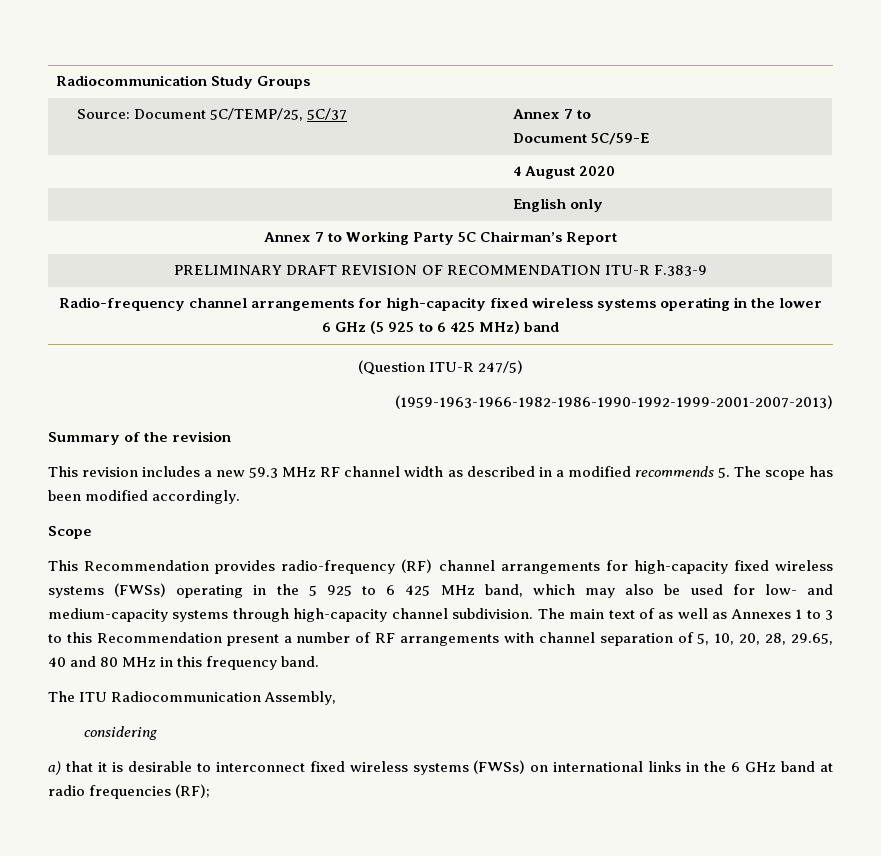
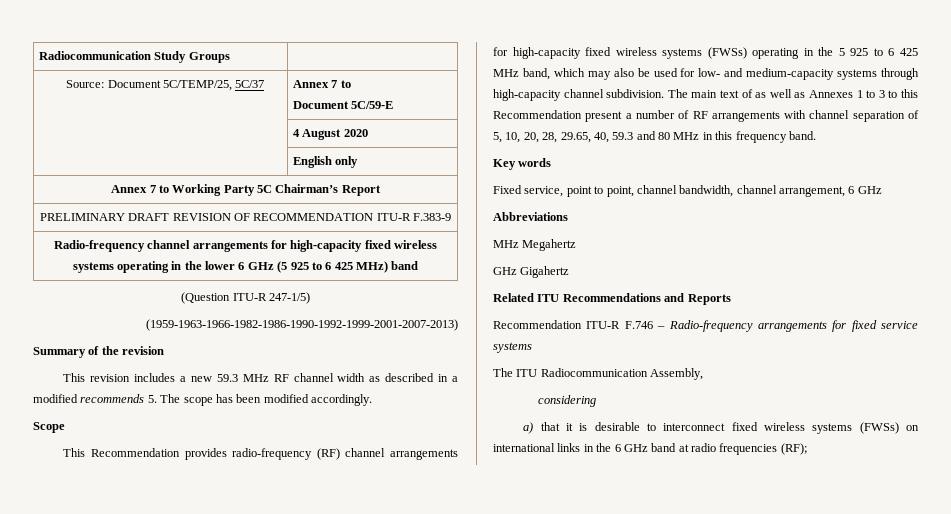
- (Question ITU-R 247/5)
+ (Question ITU-R 247-1/5)
- The main text of as well as Annexes 1 to 3 to this Recommendation present a number of RF arrangements with channel separation of 5, 10, 20, 28, 29.65, 40 and 80 MHz in this frequency band.
+ The main text of as well as Annexes 1 to 3 to this Recommendation present a number of RF arrangements with channel separation of 5, 10, 20, 28, 29.65, 40, 59.3 and 80 MHz in this frequency band.
+ Key words
+ Fixed service, point to point, channel bandwidth, channel arrangement, 6 GHz
+ Abbreviations
+ MHz Megahertz
+ GHz Gigahertz
+ Related ITU Recommendations and Reports
+ Recommendation ITU-R F.746 – Radio-frequency arrangements for fixed service systems

